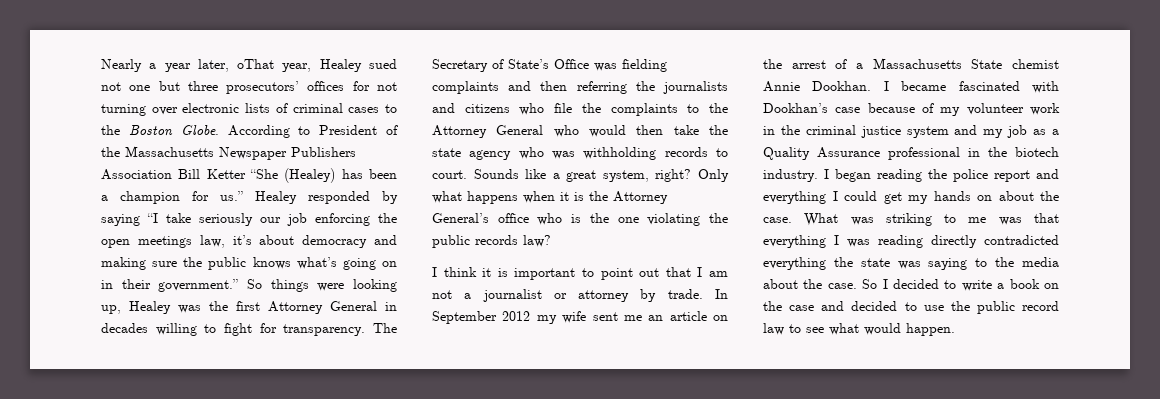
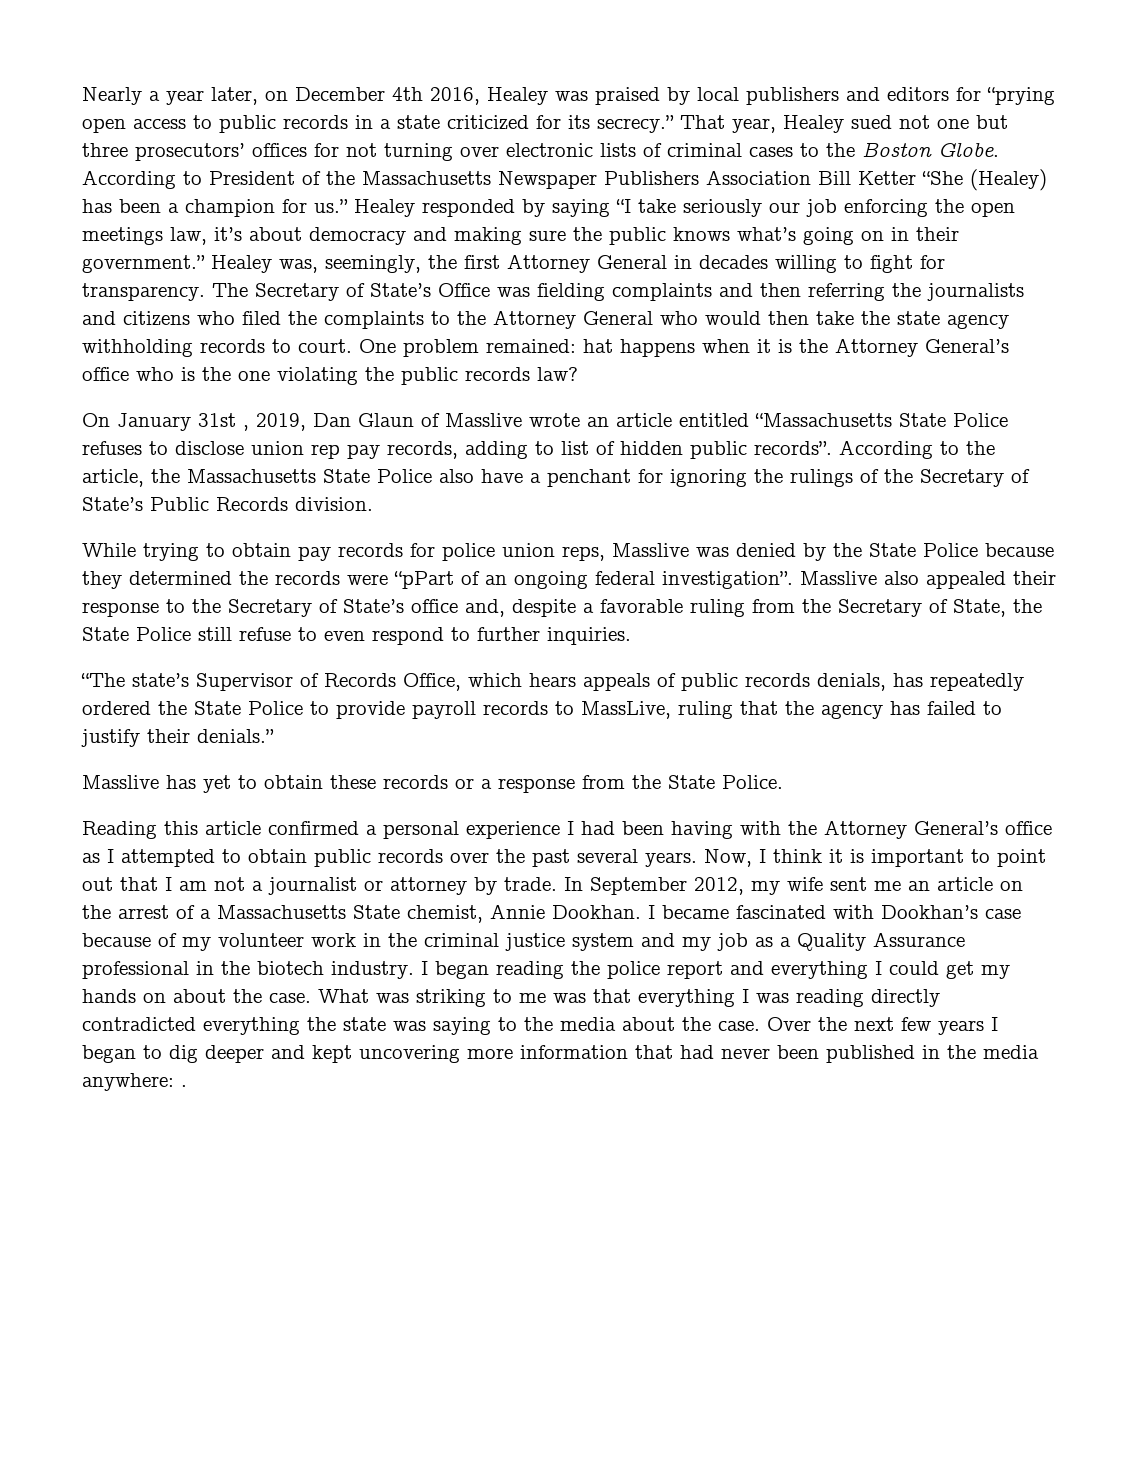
- Nearly a year later, oThat year, Healey sued not one but three prosecutors’ offices for not turning over electronic lists of criminal cases to the Boston Globe.
+ Nearly a year later, on December 4th 2016, Healey was praised by local publishers and editors for “prying open access to public records in a state criticized for its secrecy.” That year, Healey sued not one but three prosecutors’ offices for not turning over electronic lists of criminal cases to the Boston Globe.
- So things were looking up, Healey was the first Attorney General in decades willing to fight for transparency.
+ Healey was, seemingly, the first Attorney General in decades willing to fight for transparency.
- The Secretary of State’s Office was fielding complaints and then referring the journalists and citizens who file the complaints to the Attorney General who would then take the state agency who was withholding records to court.
+ The Secretary of State’s Office was fielding complaints and then referring the journalists and citizens who filed the complaints to the Attorney General who would then take the state agency withholding records to court.
- Sounds like a great system, right? Only what happens when it is the Attorney General’s office who is the one violating the public records law?
+ One problem remained: hat happens when it is the Attorney General’s office who is the one violating the public records law?
- I think it is important to point out that I am not a journalist or attorney by trade.
+ On January 31st , 2019, Dan Glaun of Masslive wrote an article entitled “Massachusetts State Police refuses to disclose union rep pay records, adding to list of hidden public records”. According to the article, the Massachusetts State Police also have a penchant for ignoring the rulings of the Secretary of State’s Public Records division.
+ While trying to obtain pay records for police union reps, Masslive was denied by the State Police because they determined the records were “pPart of an ongoing federal investigation”. Masslive also appealed their response to the Secretary of State’s office and, despite a favorable ruling from the Secretary of State, the State Police still refuse to even respond to further inquiries.
+ “The state’s Supervisor of Records Office, which hears appeals of public records denials, has repeatedly ordered the State Police to provide payroll records to MassLive, ruling that the agency has failed to justify their denials.”
+ Masslive has yet to obtain these records or a response from the State Police.
+ Reading this article confirmed a personal experience I had been having with the Attorney General’s office as I attempted to obtain public records over the past several years. Now, I think it is important to point out that I am not a journalist or attorney by trade.
- In September 2012 my wife sent me an article on the arrest of a Massachusetts State chemist Annie Dookhan.
+ In September 2012, my wife sent me an article on the arrest of a Massachusetts State chemist, Annie Dookhan.
- So I decided to write a book on the case and decided to use the public record law to see what would happen.
+ Over the next few years I began to dig deeper and kept uncovering more information that had never been published in the media anywhere: .

